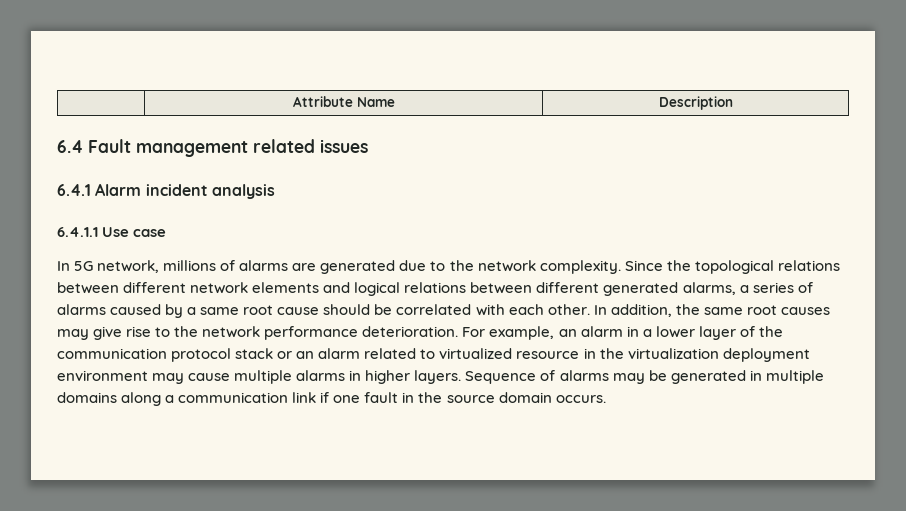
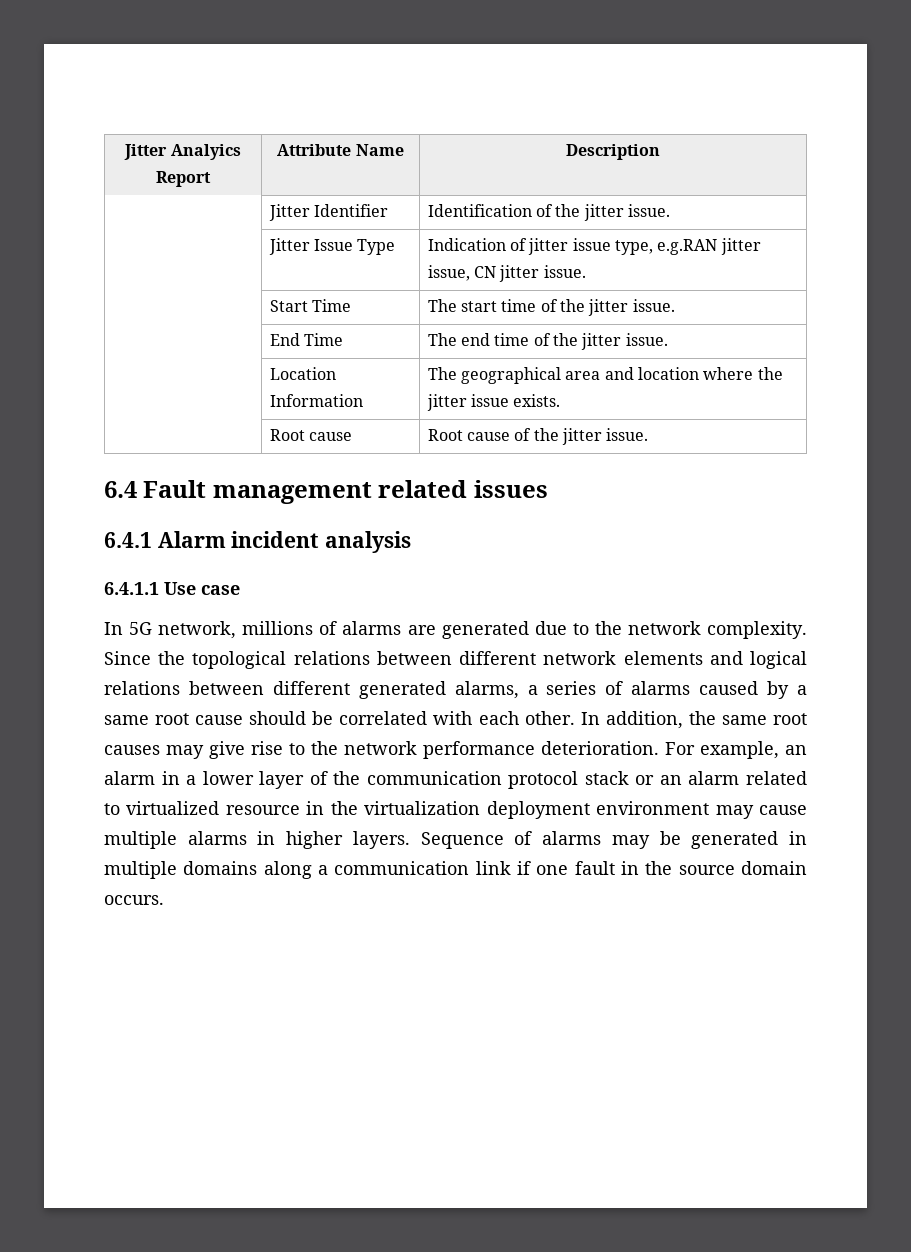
- | Attribute Name | Description
+ Jitter Analyics Report | Attribute Name | Description
+ | Jitter Identifier | Identification of the jitter issue.
+ | Jitter Issue Type | Indication of jitter issue type, e.g.RAN jitter issue, CN jitter issue.
+ | Start Time | The start time of the jitter issue.
+ | End Time | The end time of the jitter issue.
+ | Location Information | The geographical area and location where the jitter issue exists.
+ | Root cause | Root cause of the jitter issue.

